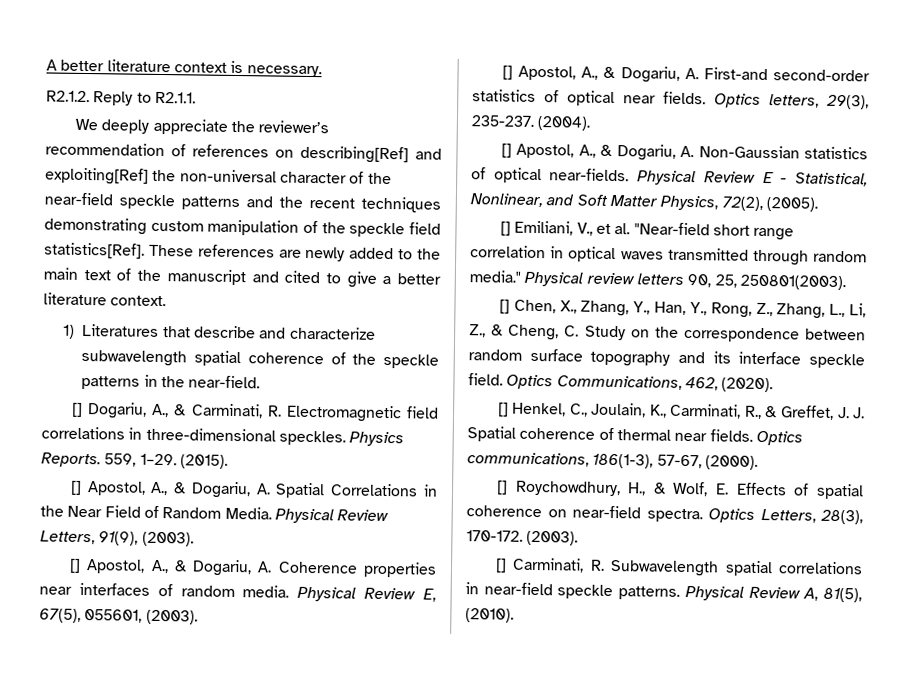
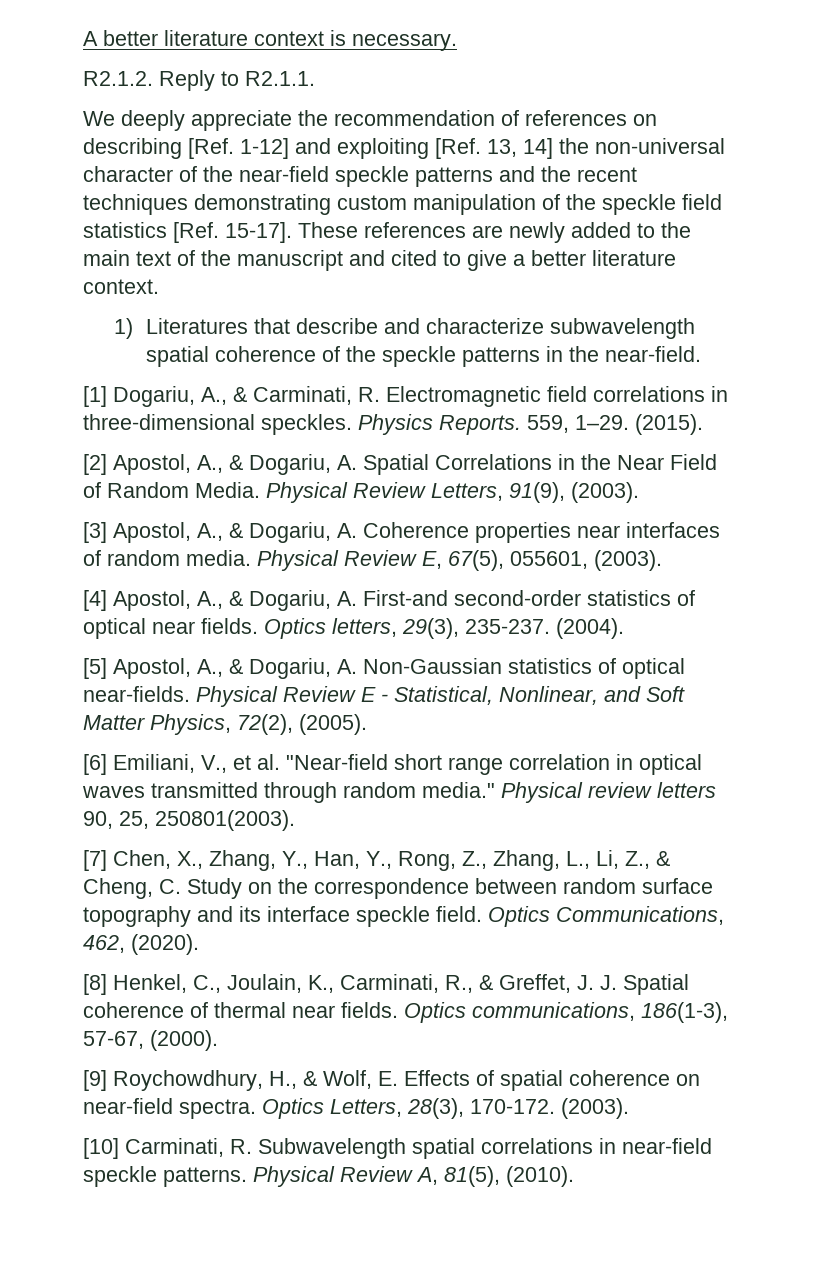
- We deeply appreciate the reviewer’s recommendation of references on describing[Ref] and exploiting[Ref] the non-universal character of the near-field speckle patterns and the recent techniques demonstrating custom manipulation of the speckle field statistics[Ref].
+ We deeply appreciate the recommendation of references on describing [Ref. 1-12] and exploiting [Ref. 13, 14] the non-universal character of the near-field speckle patterns and the recent techniques demonstrating custom manipulation of the speckle field statistics [Ref. 15-17].
- [] Dogariu, A., & Carminati, R. Electromagnetic field correlations in three-dimensional speckles.
+ [1] Dogariu, A., & Carminati, R. Electromagnetic field correlations in three-dimensional speckles.
- [] Apostol, A., & Dogariu, A. Spatial Correlations in the Near Field of Random Media.
+ [2] Apostol, A., & Dogariu, A. Spatial Correlations in the Near Field of Random Media.
- [] Apostol, A., & Dogariu, A. Coherence properties near interfaces of random media.
+ [3] Apostol, A., & Dogariu, A. Coherence properties near interfaces of random media.
- [] Apostol, A., & Dogariu, A. First-and second-order statistics of optical near fields.
+ [4] Apostol, A., & Dogariu, A. First-and second-order statistics of optical near fields.
- [] Apostol, A., & Dogariu, A. Non-Gaussian statistics of optical near-fields.
+ [5] Apostol, A., & Dogariu, A. Non-Gaussian statistics of optical near-fields.
- [] Emiliani, V., et al. "Near-field short range correlation in optical waves transmitted through random media."
+ [6] Emiliani, V., et al. "Near-field short range correlation in optical waves transmitted through random media."
- [] Chen, X., Zhang, Y., Han, Y., Rong, Z., Zhang, L., Li, Z., & Cheng, C. Study on the correspondence between random surface topography and its interface speckle field.
+ [7] Chen, X., Zhang, Y., Han, Y., Rong, Z., Zhang, L., Li, Z., & Cheng, C. Study on the correspondence between random surface topography and its interface speckle field.
- [] Henkel, C., Joulain, K., Carminati, R., & Greffet, J. J. Spatial coherence of thermal near fields.
+ [8] Henkel, C., Joulain, K., Carminati, R., & Greffet, J. J. Spatial coherence of thermal near fields.
- [] Roychowdhury, H., & Wolf, E. Effects of spatial coherence on near-field spectra.
+ [9] Roychowdhury, H., & Wolf, E. Effects of spatial coherence on near-field spectra.
- [] Carminati, R. Subwavelength spatial correlations in near-field speckle patterns.
+ [10] Carminati, R. Subwavelength spatial correlations in near-field speckle patterns.

